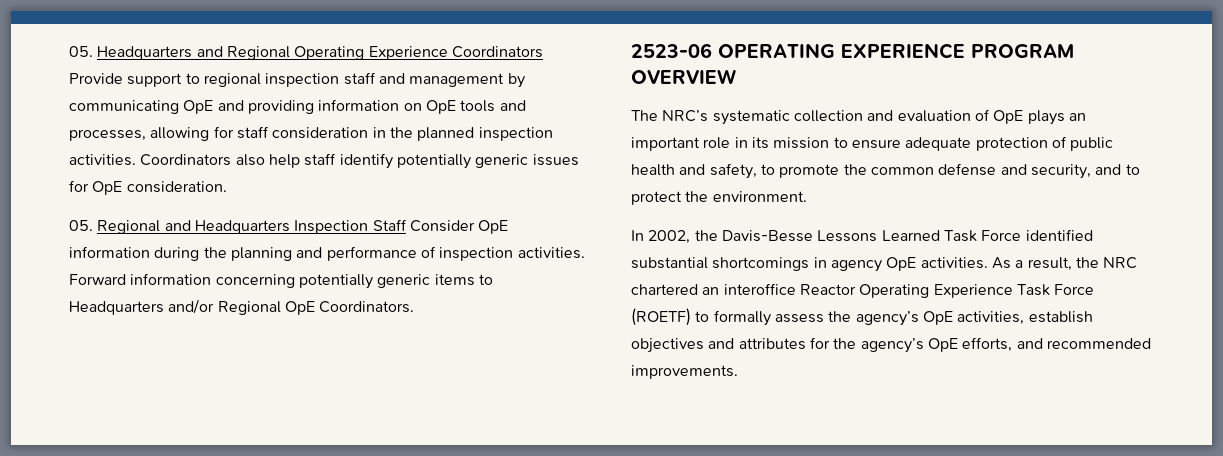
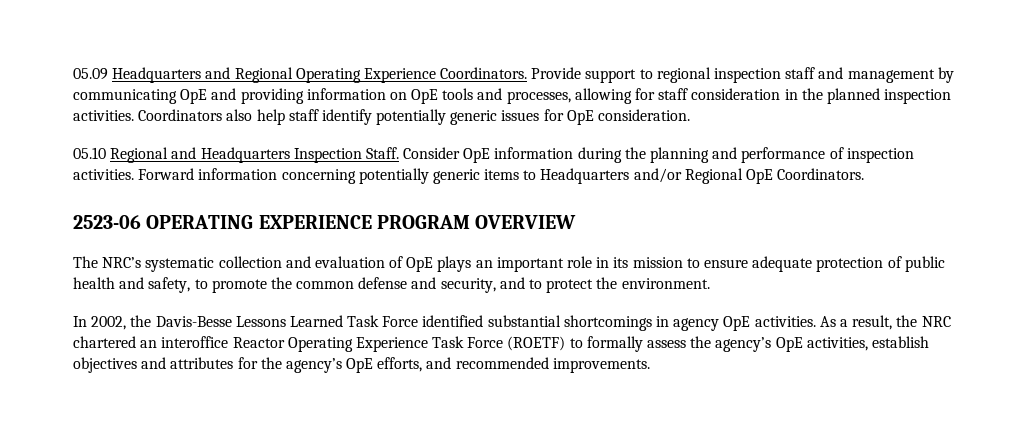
- 05. Headquarters and Regional Operating Experience Coordinators Provide support to regional inspection staff and management by communicating OpE and providing information on OpE tools and processes, allowing for staff consideration in the planned inspection activities.
+ 05.09 Headquarters and Regional Operating Experience Coordinators. Provide support to regional inspection staff and management by communicating OpE and providing information on OpE tools and processes, allowing for staff consideration in the planned inspection activities.
- 05. Regional and Headquarters Inspection Staff Consider OpE information during the planning and performance of inspection activities.
+ 05.10 Regional and Headquarters Inspection Staff. Consider OpE information during the planning and performance of inspection activities.

